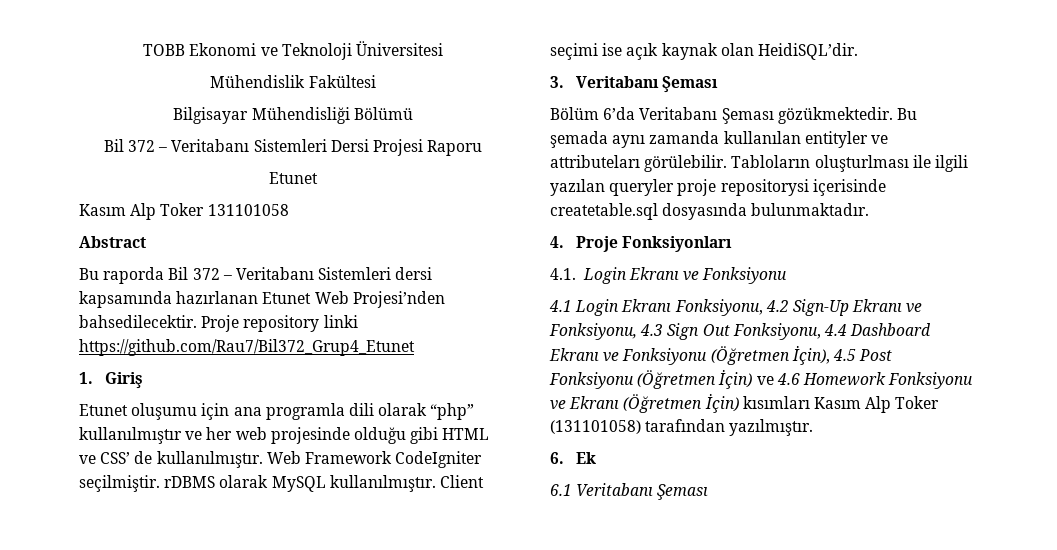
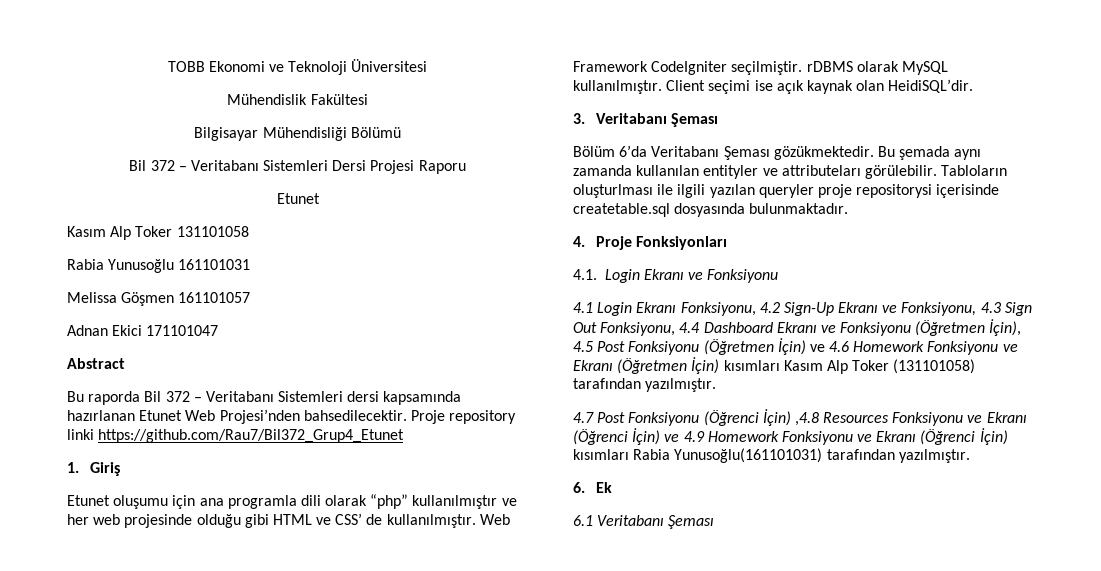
+ Rabia Yunusoğlu 161101031
+ Melissa Göşmen 161101057
+ Adnan Ekici 171101047
+ 4.7 Post Fonksiyonu (Öğrenci İçin) ,4.8 Resources Fonksiyonu ve Ekranı (Öğrenci İçin) ve 4.9 Homework Fonksiyonu ve Ekranı (Öğrenci İçin) kısımları Rabia Yunusoğlu(161101031) tarafından yazılmıştır.

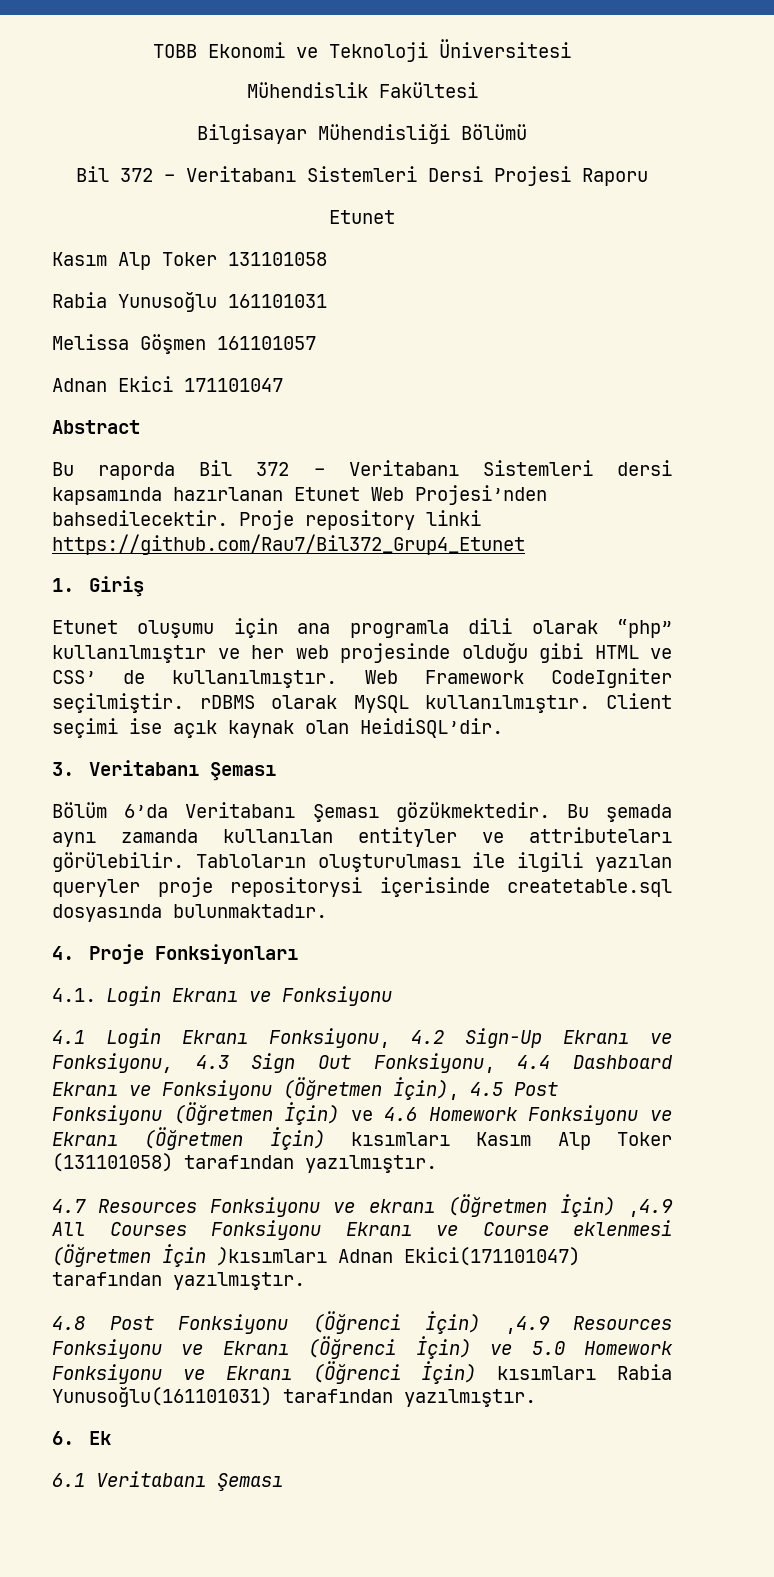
- Tabloların oluşturlması ile ilgili yazılan queryler proje repositorysi içerisinde createtable.sql dosyasında bulunmaktadır.
+ Tabloların oluşturulması ile ilgili yazılan queryler proje repositorysi içerisinde createtable.sql dosyasında bulunmaktadır.
- 4.7 Post Fonksiyonu (Öğrenci İçin) ,4.8 Resources Fonksiyonu ve Ekranı (Öğrenci İçin) ve 4.9 Homework Fonksiyonu ve Ekranı (Öğrenci İçin) kısımları Rabia Yunusoğlu(161101031) tarafından yazılmıştır.
+ 4.7 Resources Fonksiyonu ve ekranı (Öğretmen İçin) ,4.9 All Courses Fonksiyonu Ekranı ve Course eklenmesi (Öğretmen İçin )kısımları Adnan Ekici(171101047) tarafından yazılmıştır.
+ 4.8 Post Fonksiyonu (Öğrenci İçin) ,4.9 Resources Fonksiyonu ve Ekranı (Öğrenci İçin) ve 5.0 Homework Fonksiyonu ve Ekranı (Öğrenci İçin) kısımları Rabia Yunusoğlu(161101031) tarafından yazılmıştır.

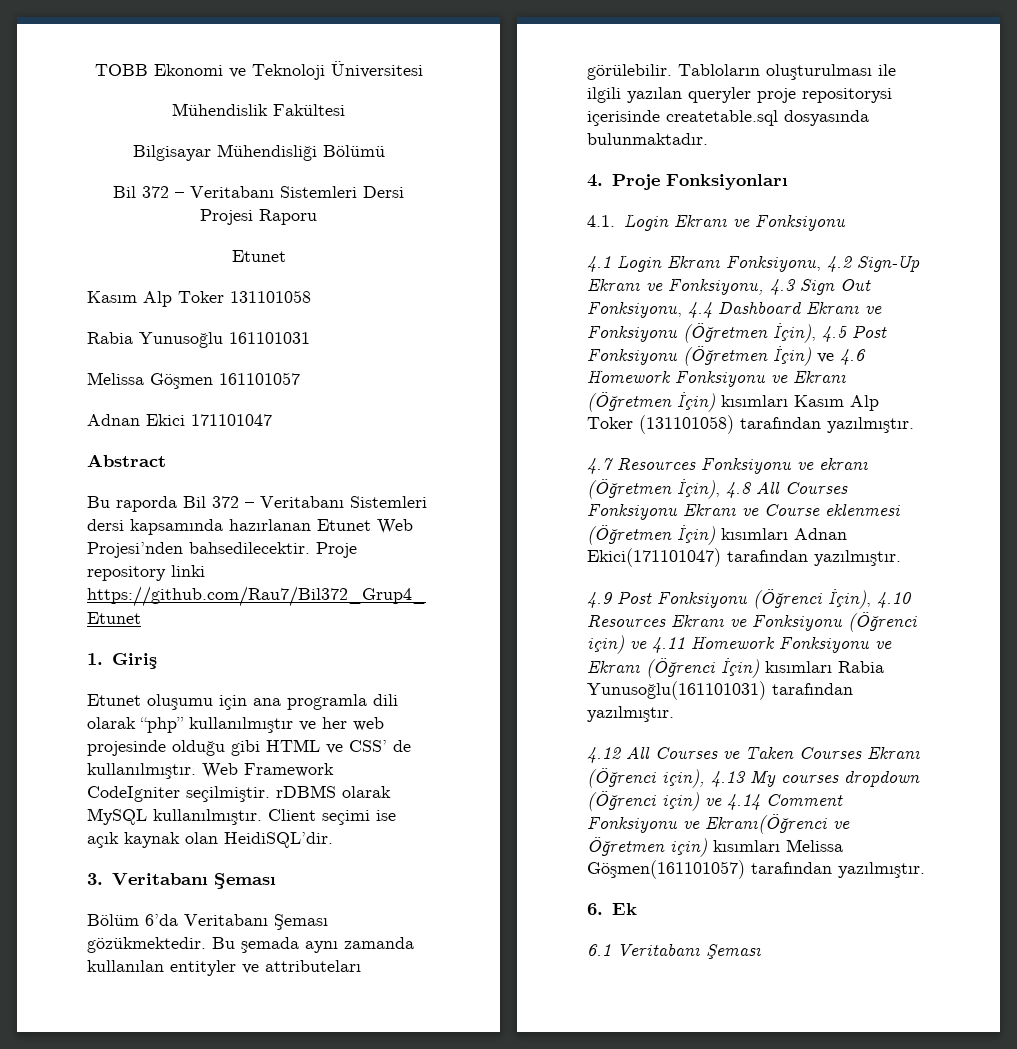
- 4.7 Resources Fonksiyonu ve ekranı (Öğretmen İçin) ,4.9 All Courses Fonksiyonu Ekranı ve Course eklenmesi (Öğretmen İçin )kısımları Adnan Ekici(171101047) tarafından yazılmıştır.
+ 4.7 Resources Fonksiyonu ve ekranı (Öğretmen İçin), 4.8 All Courses Fonksiyonu Ekranı ve Course eklenmesi (Öğretmen İçin) kısımları Adnan Ekici(171101047) tarafından yazılmıştır.
- 4.8 Post Fonksiyonu (Öğrenci İçin) ,4.9 Resources Fonksiyonu ve Ekranı (Öğrenci İçin) ve 5.0 Homework Fonksiyonu ve Ekranı (Öğrenci İçin) kısımları Rabia Yunusoğlu(161101031) tarafından yazılmıştır.
+ 4.9 Post Fonksiyonu (Öğrenci İçin), 4.10 Resources Ekranı ve Fonksiyonu (Öğrenci için) ve 4.11 Homework Fonksiyonu ve Ekranı (Öğrenci İçin) kısımları Rabia Yunusoğlu(161101031) tarafından yazılmıştır.
+ 4.12 All Courses ve Taken Courses Ekranı (Öğrenci için), 4.13 My courses dropdown (Öğrenci için) ve 4.14 Comment Fonksiyonu ve Ekranı(Öğrenci ve Öğretmen için) kısımları Melissa Göşmen(161101057) tarafından yazılmıştır.

